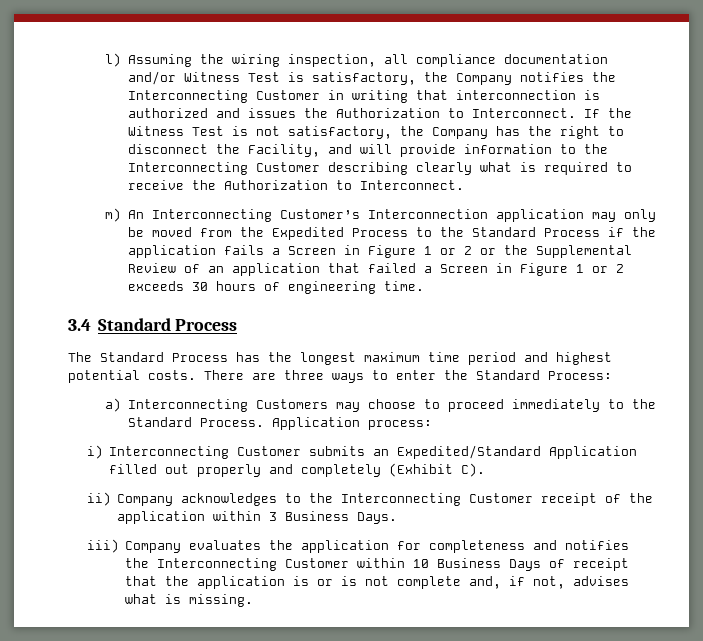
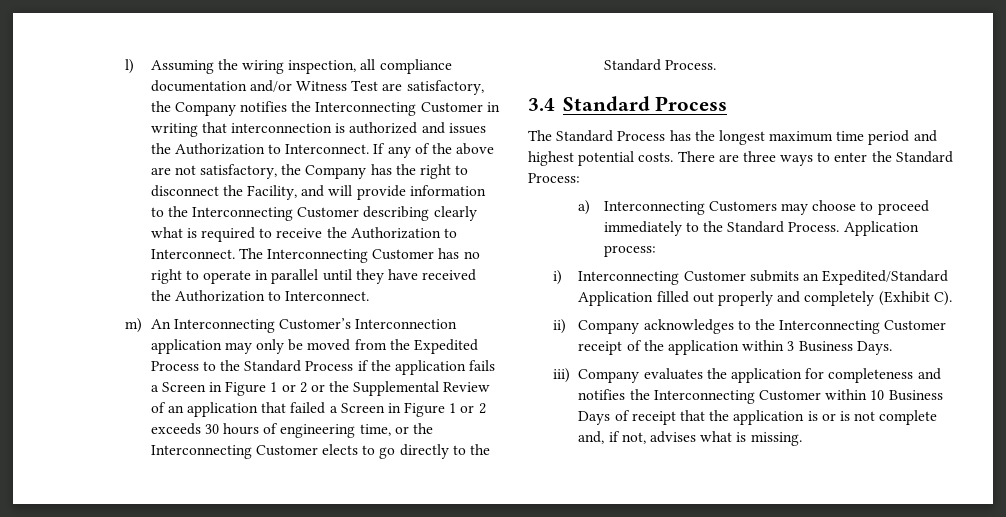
- l) Assuming the wiring inspection, all compliance documentation and/or Witness Test is satisfactory, the Company notifies the Interconnecting Customer in writing that interconnection is authorized and issues the Authorization to Interconnect.
+ l) Assuming the wiring inspection, all compliance documentation and/or Witness Test are satisfactory, the Company notifies the Interconnecting Customer in writing that interconnection is authorized and issues the Authorization to Interconnect.
- If the Witness Test is not satisfactory, the Company has the right to disconnect the Facility, and will provide information to the Interconnecting Customer describing clearly what is required to receive the Authorization to Interconnect.
+ If any of the above are not satisfactory, the Company has the right to disconnect the Facility, and will provide information to the Interconnecting Customer describing clearly what is required to receive the Authorization to Interconnect. The Interconnecting Customer has no right to operate in parallel until they have received the Authorization to Interconnect.
- m) An Interconnecting Customer’s Interconnection application may only be moved from the Expedited Process to the Standard Process if the application fails a Screen in Figure 1 or 2 or the Supplemental Review of an application that failed a Screen in Figure 1 or 2 exceeds 30 hours of engineering time.
+ m) An Interconnecting Customer’s Interconnection application may only be moved from the Expedited Process to the Standard Process if the application fails a Screen in Figure 1 or 2 or the Supplemental Review of an application that failed a Screen in Figure 1 or 2 exceeds 30 hours of engineering time, or the Interconnecting Customer elects to go directly to the Standard Process.

